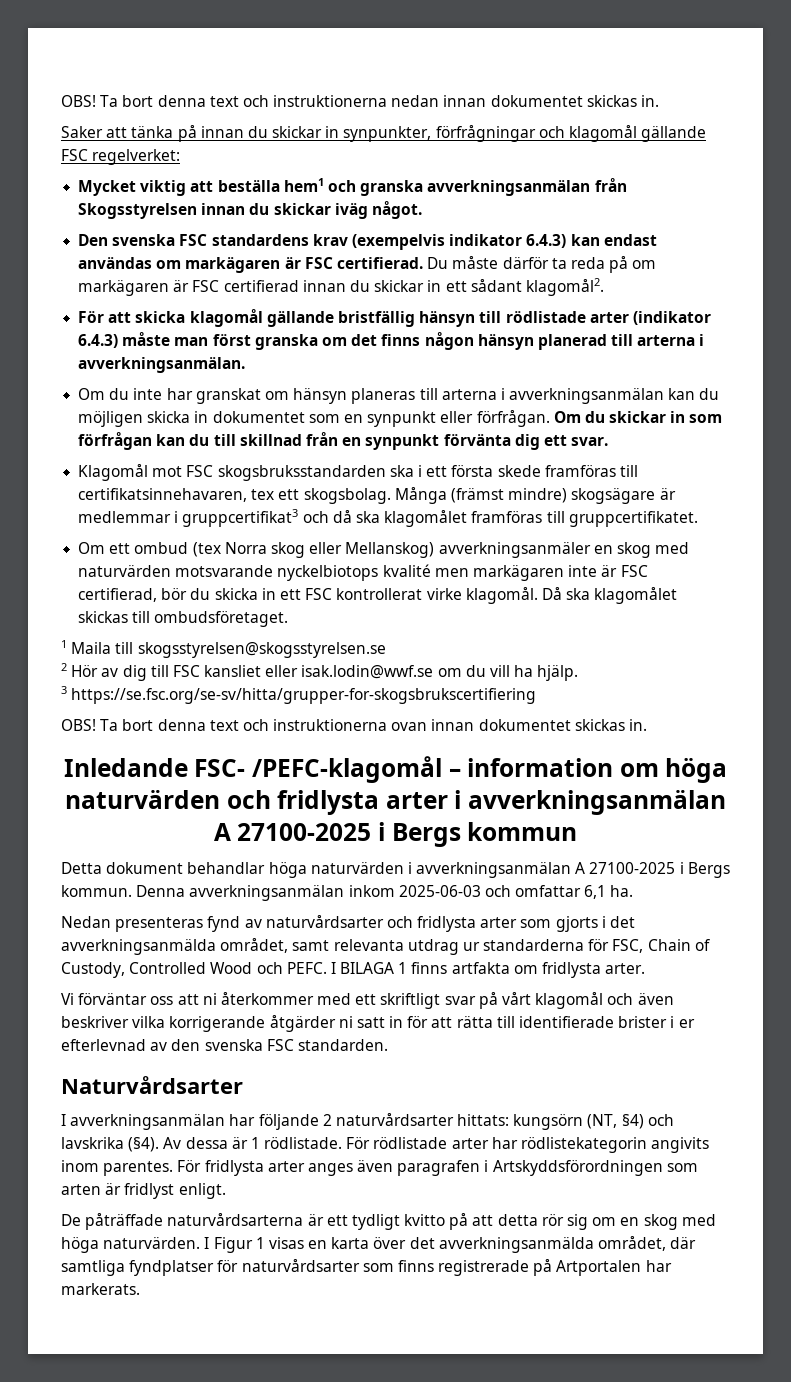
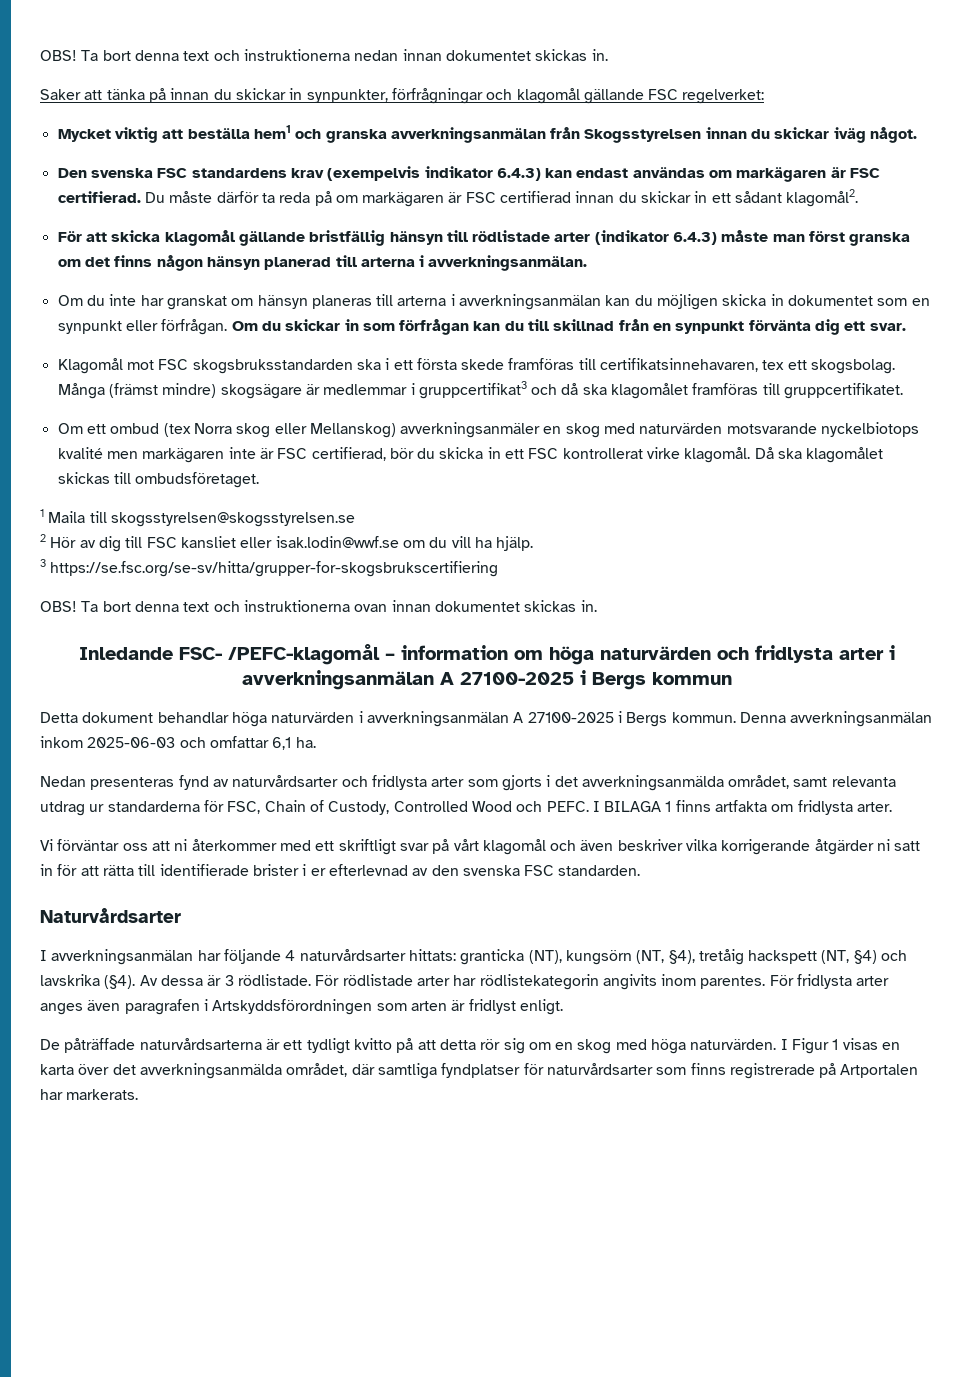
- I avverkningsanmälan har följande 2 naturvårdsarter hittats: kungsörn (NT, §4) och lavskrika (§4).
+ I avverkningsanmälan har följande 4 naturvårdsarter hittats: granticka (NT), kungsörn (NT, §4), tretåig hackspett (NT, §4) och lavskrika (§4).
- Av dessa är 1 rödlistade.
+ Av dessa är 3 rödlistade.

